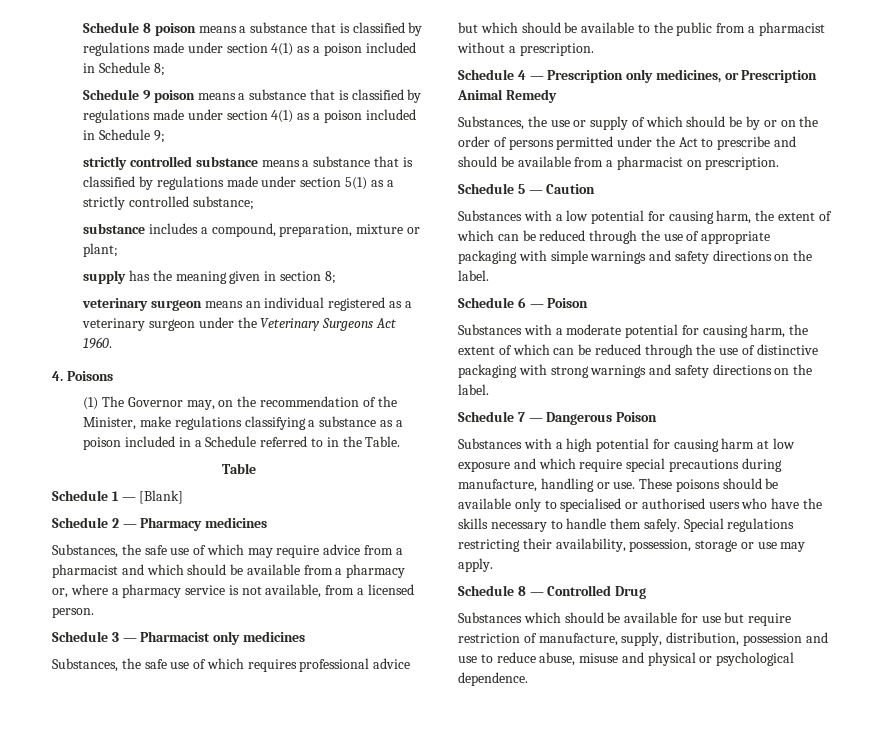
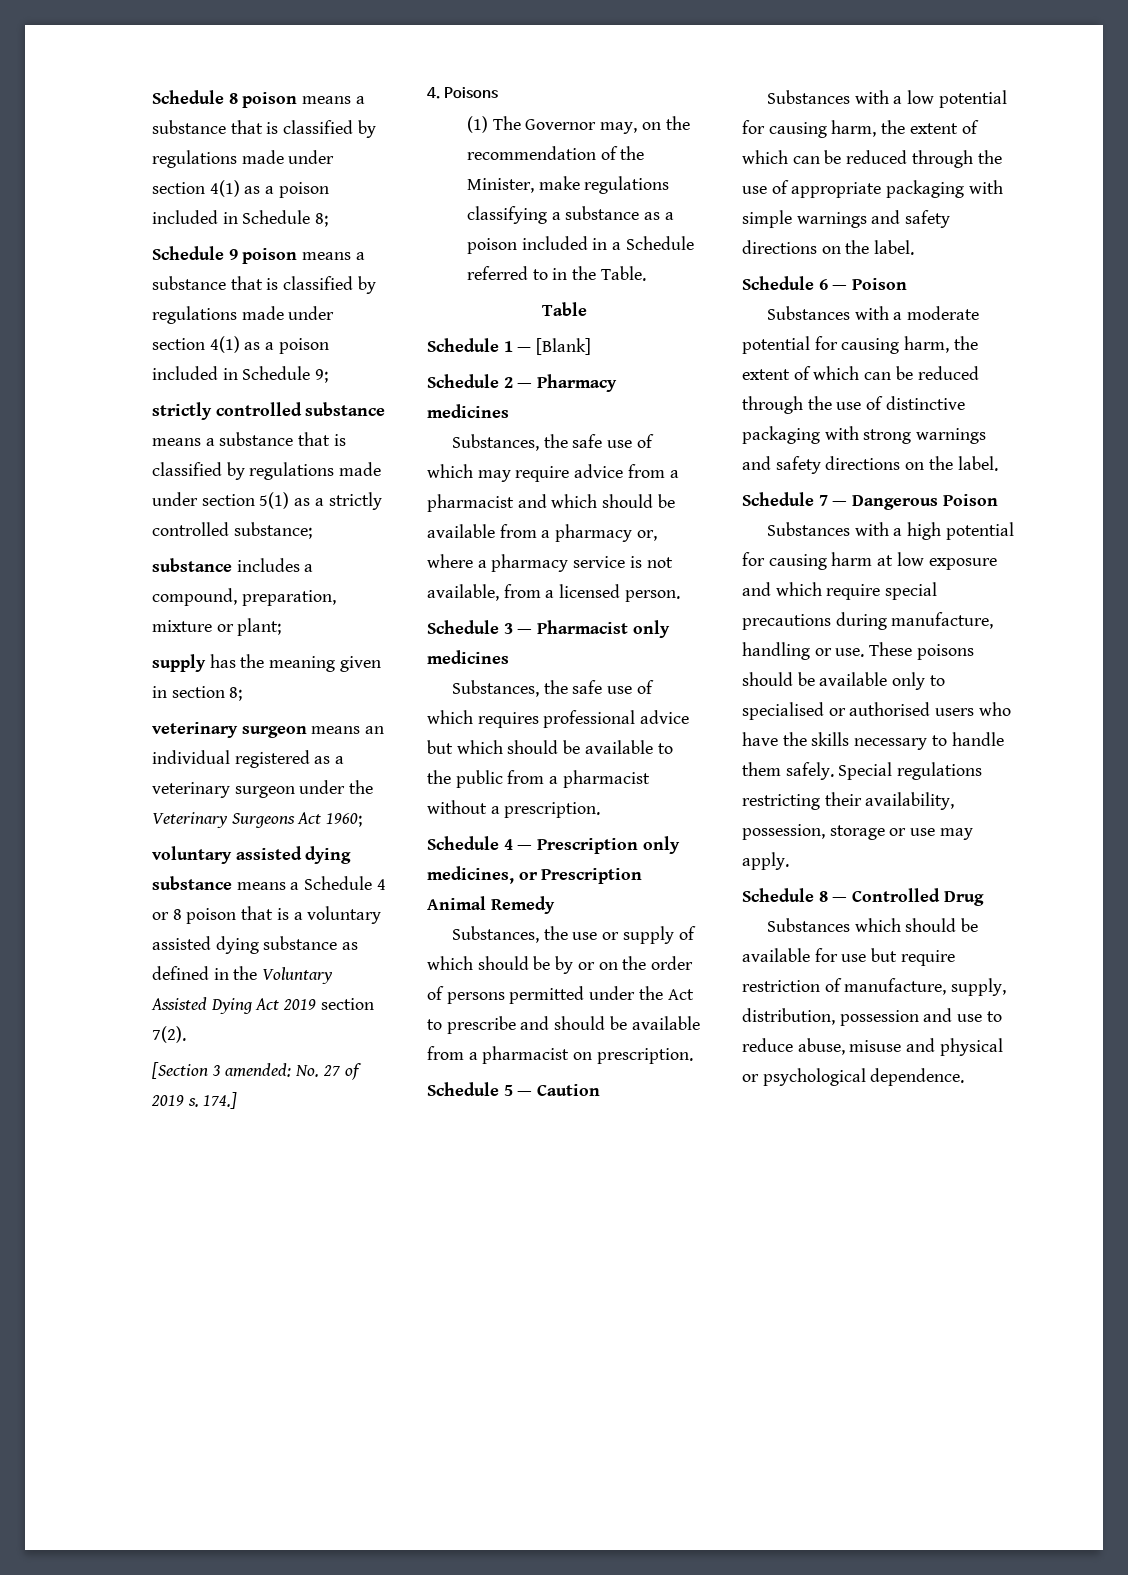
- veterinary surgeon means an individual registered as a veterinary surgeon under the Veterinary Surgeons Act 1960.
+ veterinary surgeon means an individual registered as a veterinary surgeon under the Veterinary Surgeons Act 1960;
+ voluntary assisted dying substance means a Schedule 4 or 8 poison that is a voluntary assisted dying substance as defined in the Voluntary Assisted Dying Act 2019 section 7(2).
+ [Section 3 amended: No. 27 of 2019 s. 174.]

